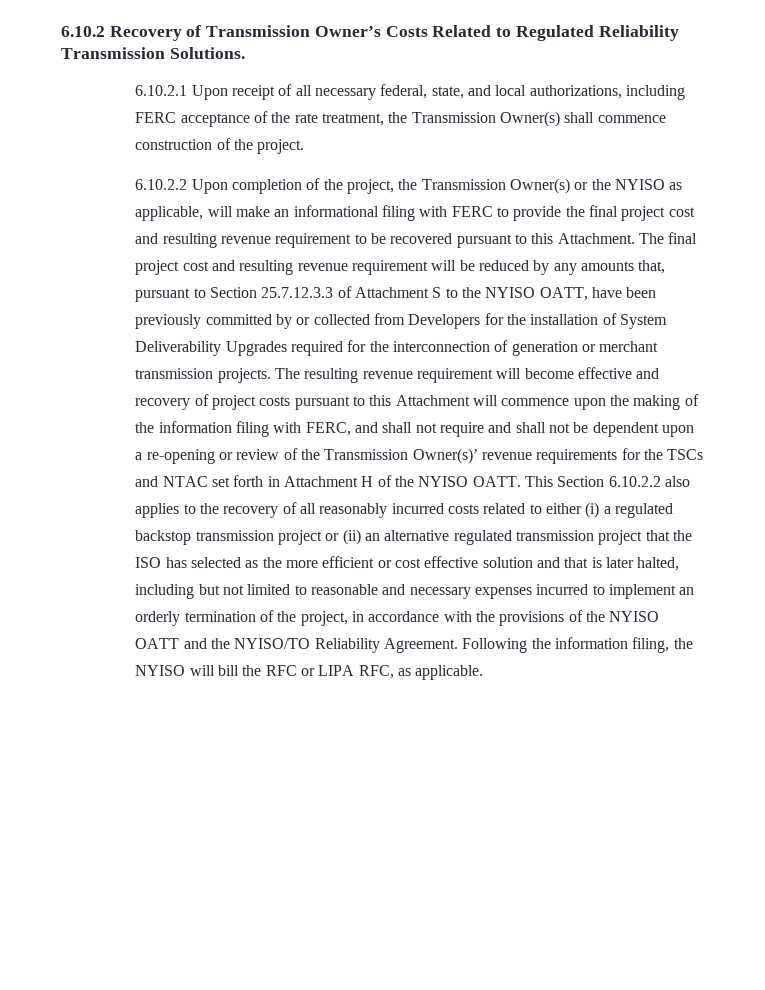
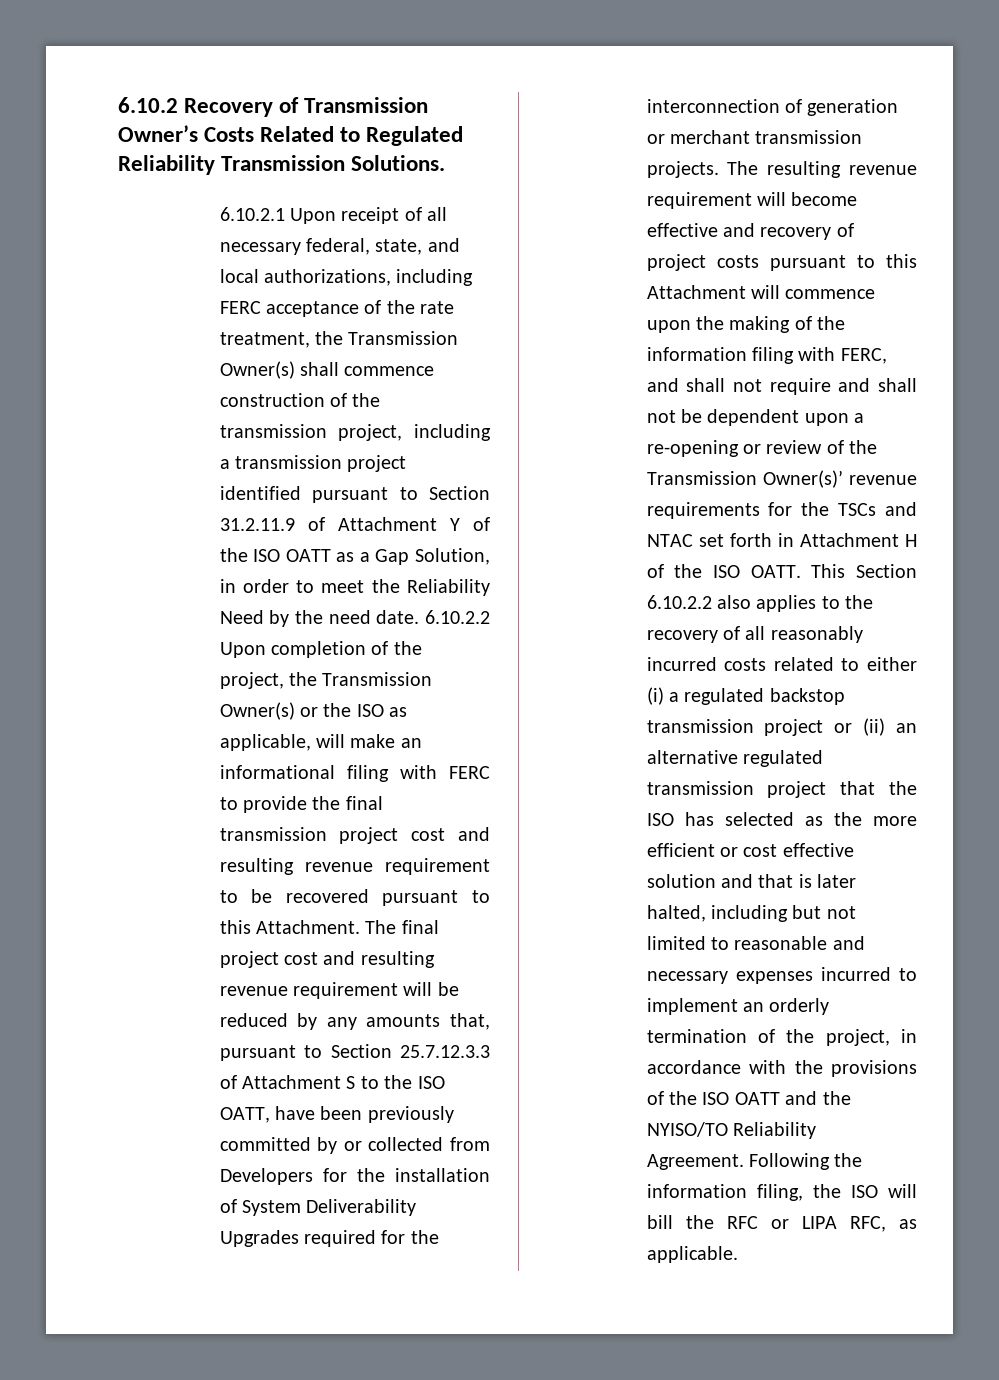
- 6.10.2.1 Upon receipt of all necessary federal, state, and local authorizations, including FERC acceptance of the rate treatment, the Transmission Owner(s) shall commence construction of the project.
- 6.10.2.2 Upon completion of the project, the Transmission Owner(s) or the NYISO as applicable, will make an informational filing with FERC to provide the final project cost and resulting revenue requirement to be recovered pursuant to this Attachment.
+ 6.10.2.1 Upon receipt of all necessary federal, state, and local authorizations, including FERC acceptance of the rate treatment, the Transmission Owner(s) shall commence construction of the transmission project, including a transmission project identified pursuant to Section 31.2.11.9 of Attachment Y of the ISO OATT as a Gap Solution, in order to meet the Reliability Need by the need date. 6.10.2.2 Upon completion of the project, the Transmission Owner(s) or the ISO as applicable, will make an informational filing with FERC to provide the final transmission project cost and resulting revenue requirement to be recovered pursuant to this Attachment.
- The final project cost and resulting revenue requirement will be reduced by any amounts that, pursuant to Section 25.7.12.3.3 of Attachment S to the NYISO OATT, have been previously committed by or collected from Developers for the installation of System Deliverability Upgrades required for the interconnection of generation or merchant transmission projects.
+ The final project cost and resulting revenue requirement will be reduced by any amounts that, pursuant to Section 25.7.12.3.3 of Attachment S to the ISO OATT, have been previously committed by or collected from Developers for the installation of System Deliverability Upgrades required for the interconnection of generation or merchant transmission projects.
- The resulting revenue requirement will become effective and recovery of project costs pursuant to this Attachment will commence upon the making of the information filing with FERC, and shall not require and shall not be dependent upon a re-opening or review of the Transmission Owner(s)’ revenue requirements for the TSCs and NTAC set forth in Attachment H of the NYISO OATT.
+ The resulting revenue requirement will become effective and recovery of project costs pursuant to this Attachment will commence upon the making of the information filing with FERC, and shall not require and shall not be dependent upon a re-opening or review of the Transmission Owner(s)’ revenue requirements for the TSCs and NTAC set forth in Attachment H of the ISO OATT.
- This Section 6.10.2.2 also applies to the recovery of all reasonably incurred costs related to either (i) a regulated backstop transmission project or (ii) an alternative regulated transmission project that the ISO has selected as the more efficient or cost effective solution and that is later halted, including but not limited to reasonable and necessary expenses incurred to implement an orderly termination of the project, in accordance with the provisions of the NYISO OATT and the NYISO/TO Reliability Agreement.
+ This Section 6.10.2.2 also applies to the recovery of all reasonably incurred costs related to either (i) a regulated backstop transmission project or (ii) an alternative regulated transmission project that the ISO has selected as the more efficient or cost effective solution and that is later halted, including but not limited to reasonable and necessary expenses incurred to implement an orderly termination of the project, in accordance with the provisions of the ISO OATT and the NYISO/TO Reliability Agreement.
- Following the information filing, the NYISO will bill the RFC or LIPA RFC, as applicable.
+ Following the information filing, the ISO will bill the RFC or LIPA RFC, as applicable.

